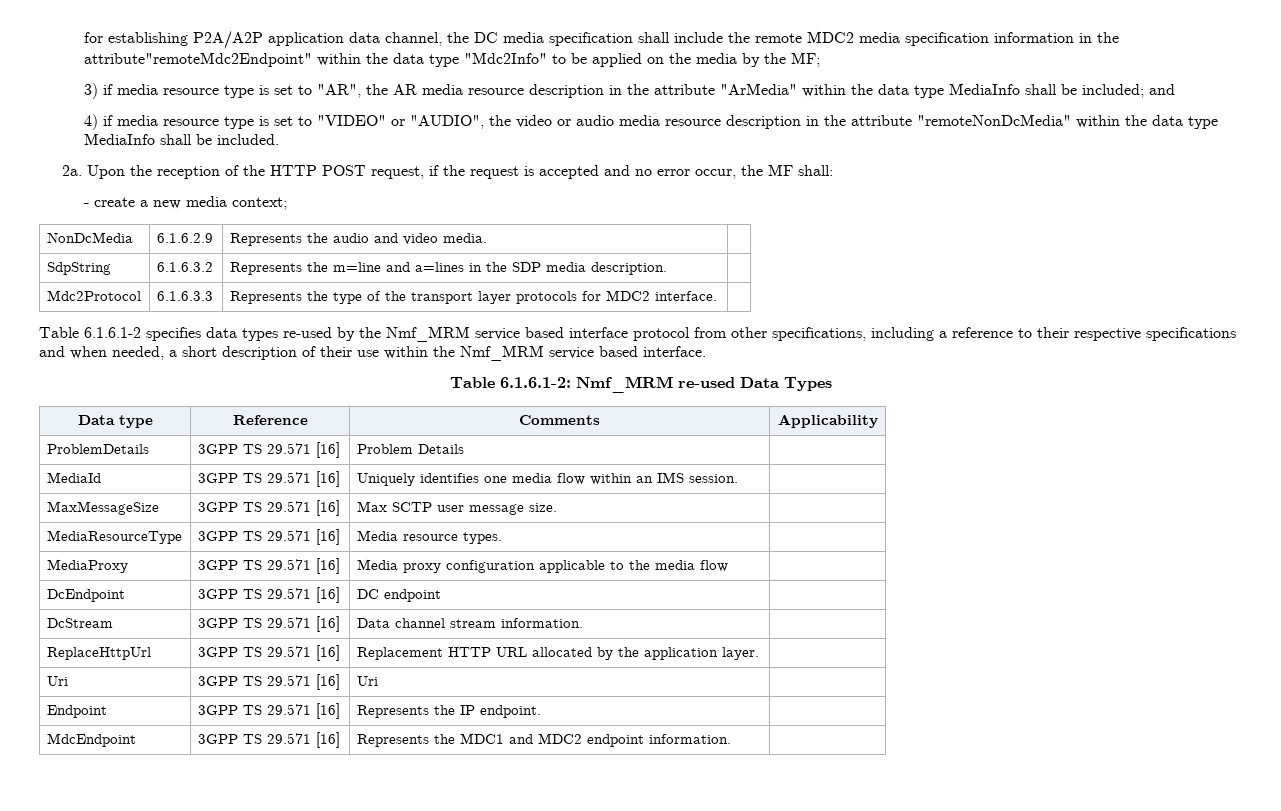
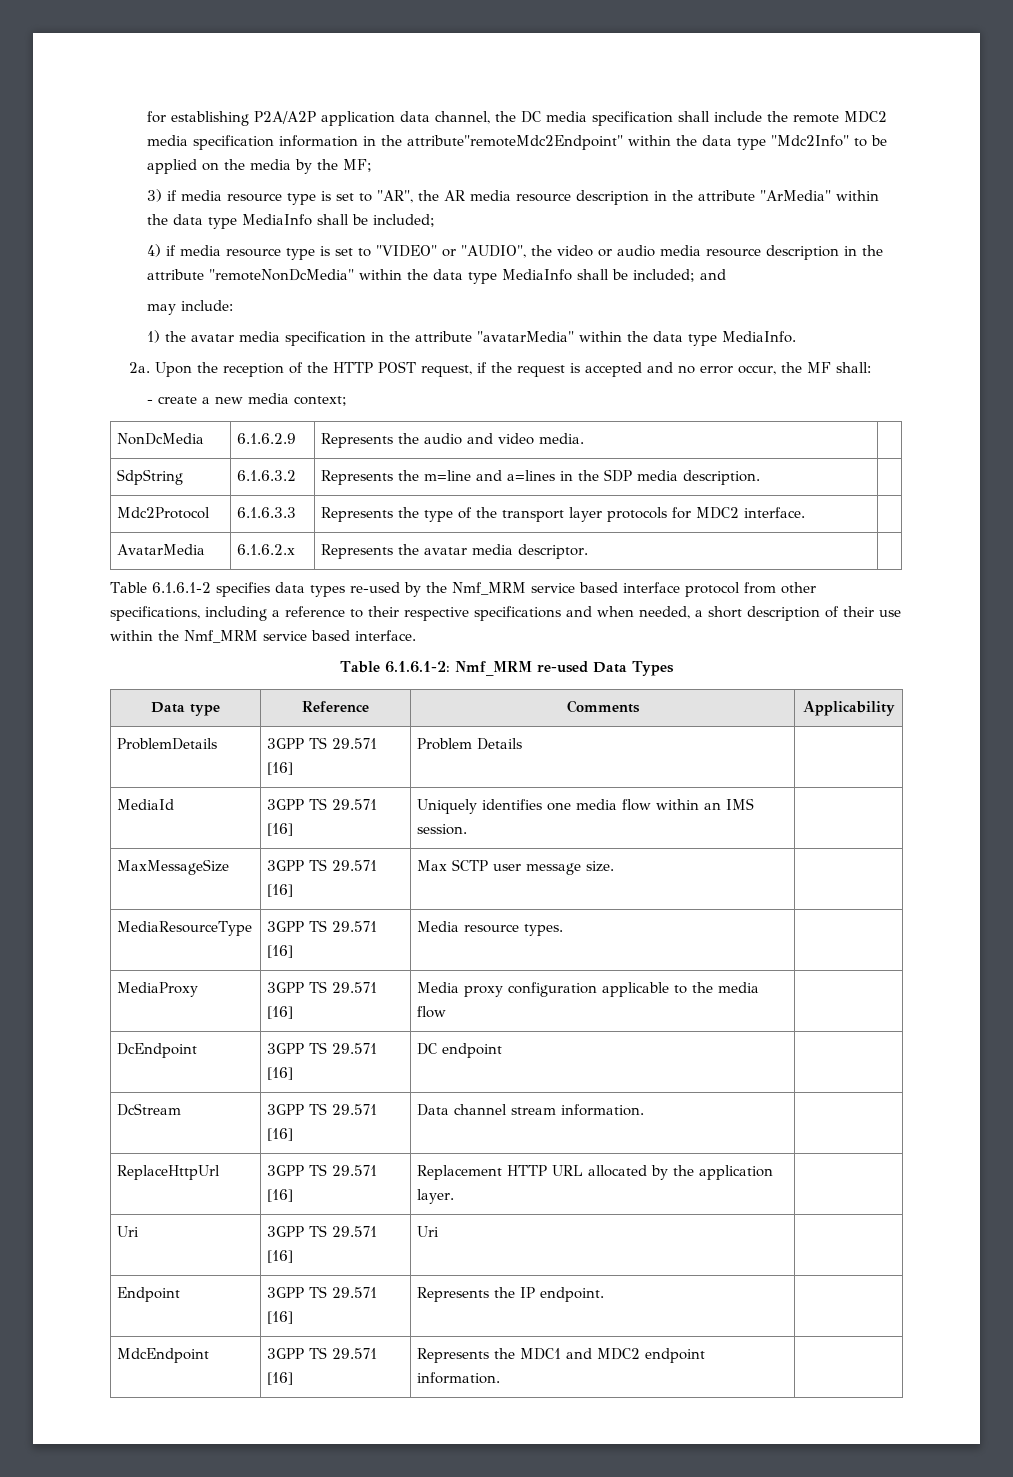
- 3) if media resource type is set to "AR", the AR media resource description in the attribute "ArMedia" within the data type MediaInfo shall be included; and
+ 3) if media resource type is set to "AR", the AR media resource description in the attribute "ArMedia" within the data type MediaInfo shall be included;
- 4) if media resource type is set to "VIDEO" or "AUDIO", the video or audio media resource description in the attribute "remoteNonDcMedia" within the data type MediaInfo shall be included.
+ 4) if media resource type is set to "VIDEO" or "AUDIO", the video or audio media resource description in the attribute "remoteNonDcMedia" within the data type MediaInfo shall be included; and
+ may include:
+ 1) the avatar media specification in the attribute "avatarMedia" within the data type MediaInfo.
+ AvatarMedia | 6.1.6.2.x | Represents the avatar media descriptor. |

